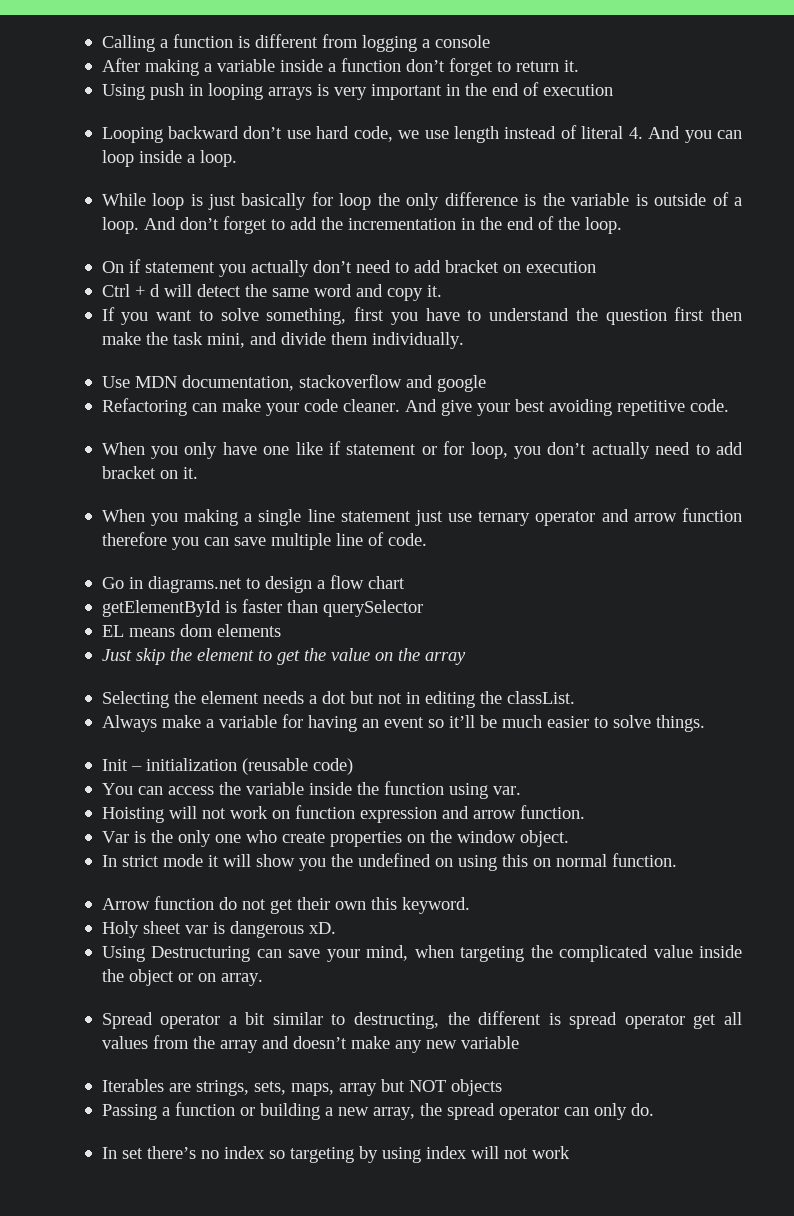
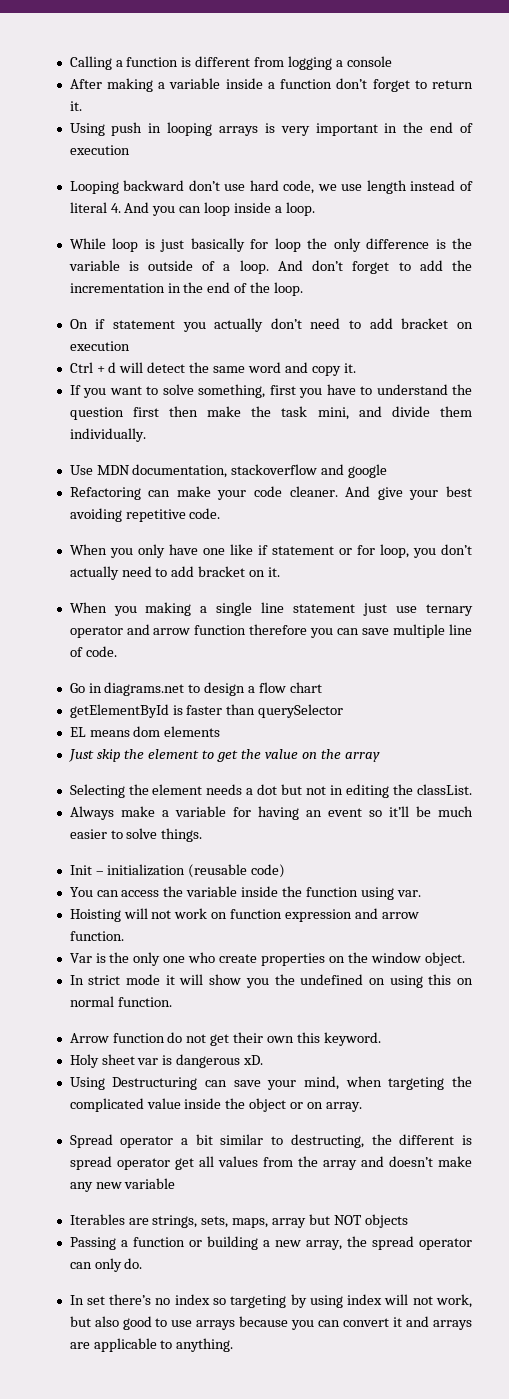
- In set there’s no index so targeting by using index will not work
+ In set there’s no index so targeting by using index will not work, but also good to use arrays because you can convert it and arrays are applicable to anything.

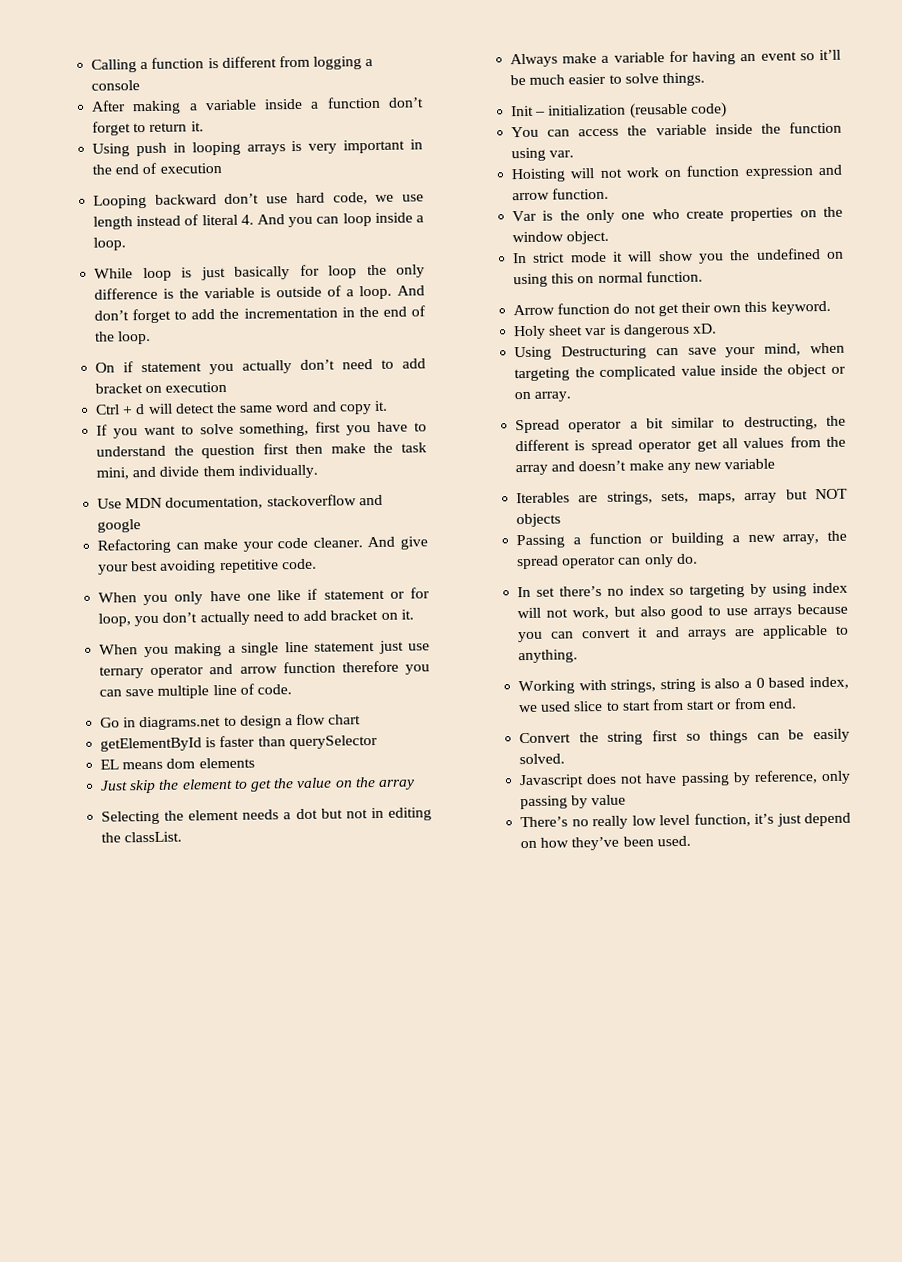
+ Working with strings, string is also a 0 based index, we used slice to start from start or from end.
+ Convert the string first so things can be easily solved.
+ Javascript does not have passing by reference, only passing by value
+ There’s no really low level function, it’s just depend on how they’ve been used.

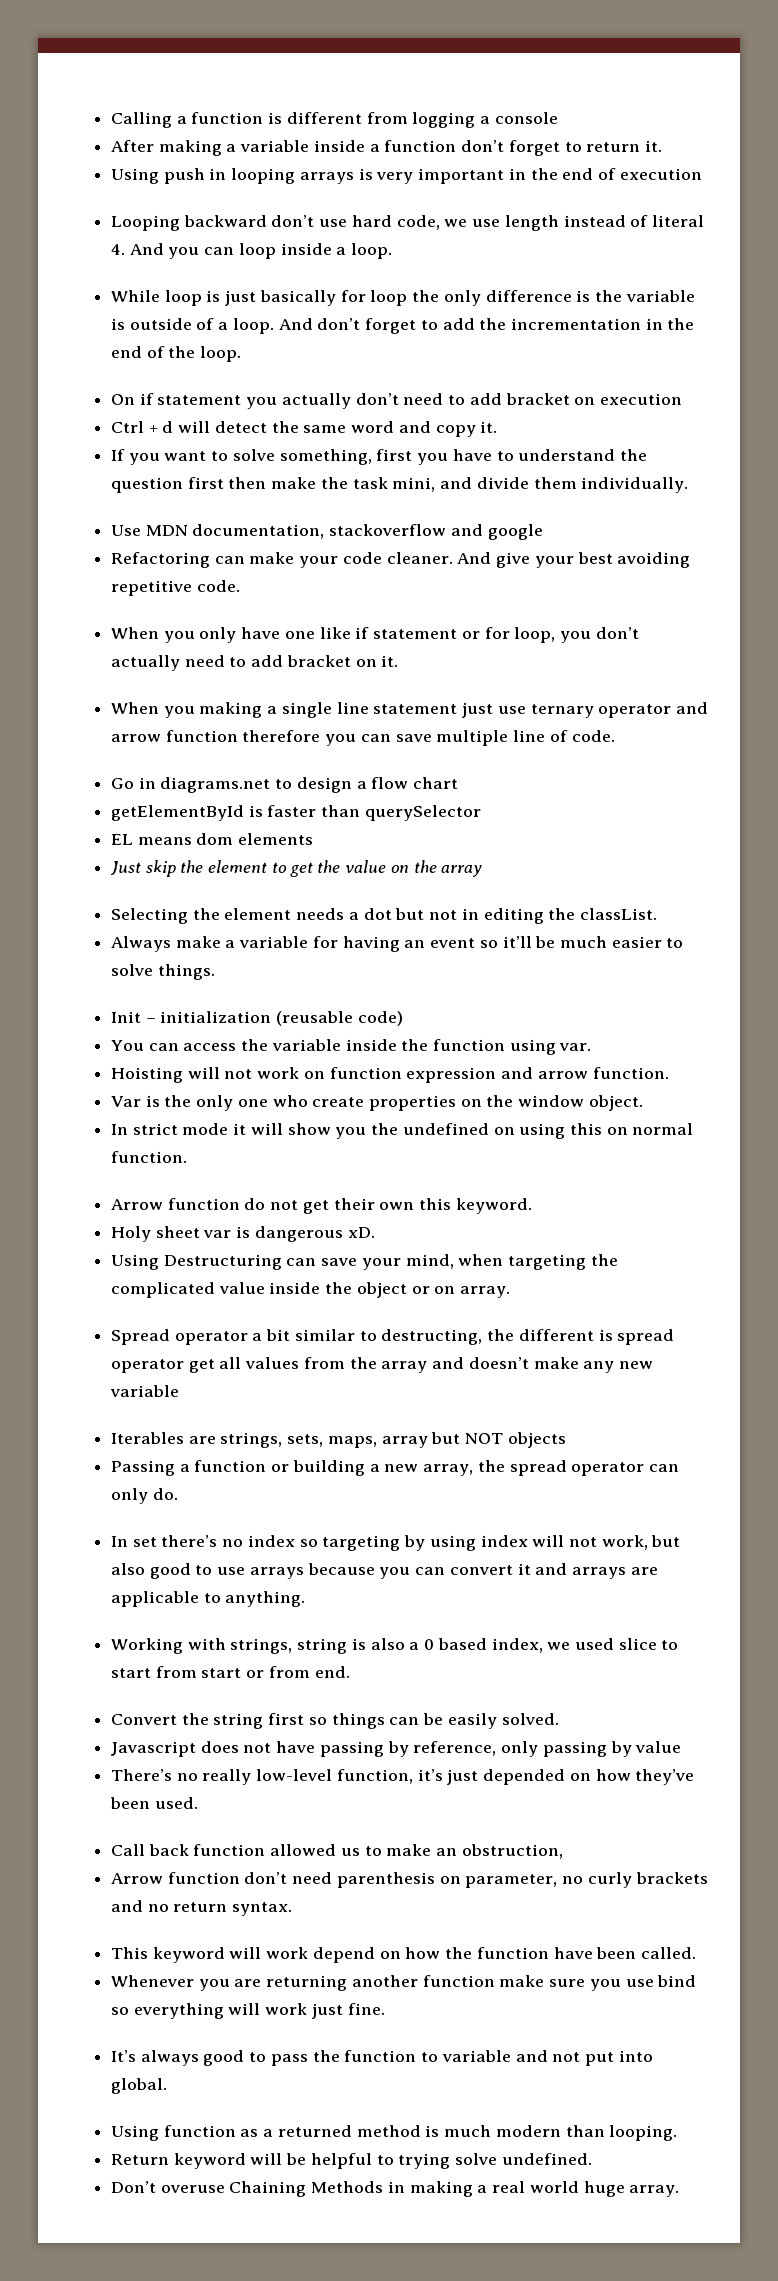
- There’s no really low level function, it’s just depend on how they’ve been used.
+ There’s no really low-level function, it’s just depended on how they’ve been used.
+ Call back function allowed us to make an obstruction,
+ Arrow function don’t need parenthesis on parameter, no curly brackets and no return syntax.
+ This keyword will work depend on how the function have been called.
+ Whenever you are returning another function make sure you use bind so everything will work just fine.
+ It’s always good to pass the function to variable and not put into global.
+ Using function as a returned method is much modern than looping.
+ Return keyword will be helpful to trying solve undefined.
+ Don’t overuse Chaining Methods in making a real world huge array.

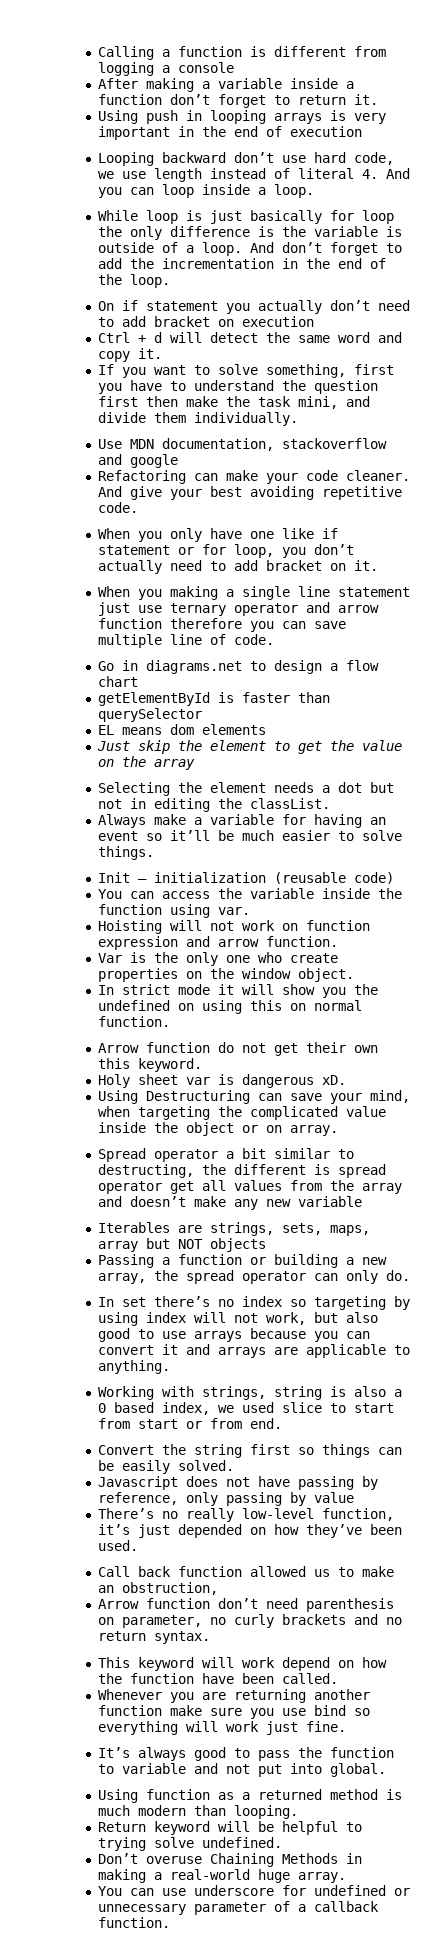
- Don’t overuse Chaining Methods in making a real world huge array.
+ Don’t overuse Chaining Methods in making a real-world huge array.
+ You can use underscore for undefined or unnecessary parameter of a callback function.

